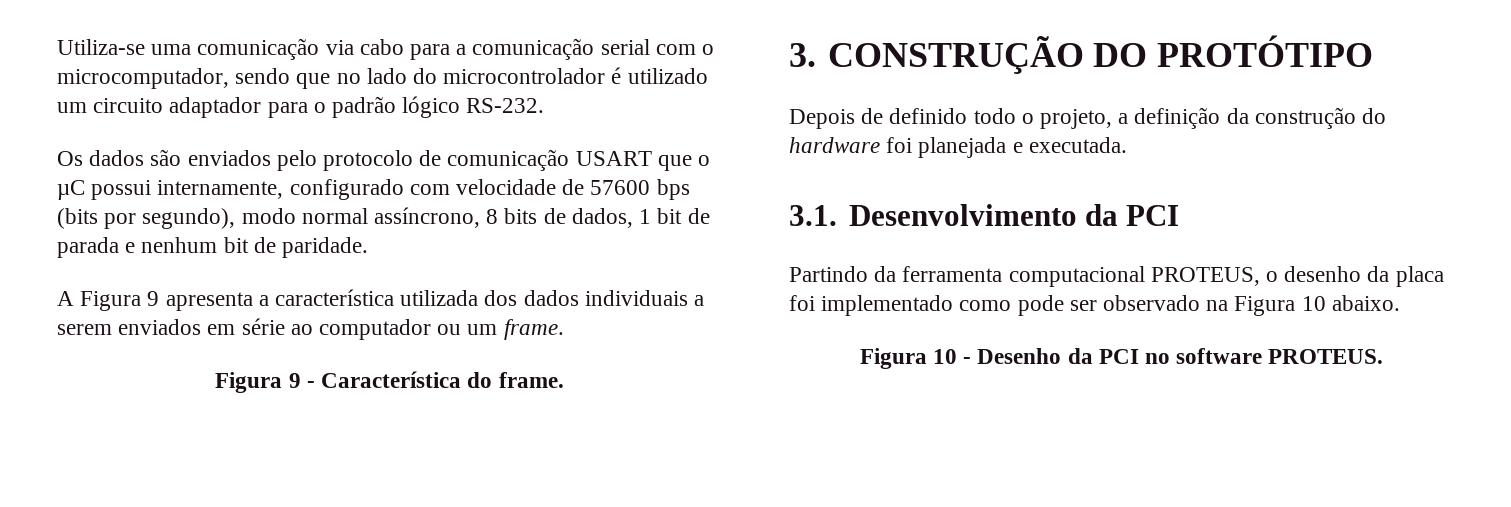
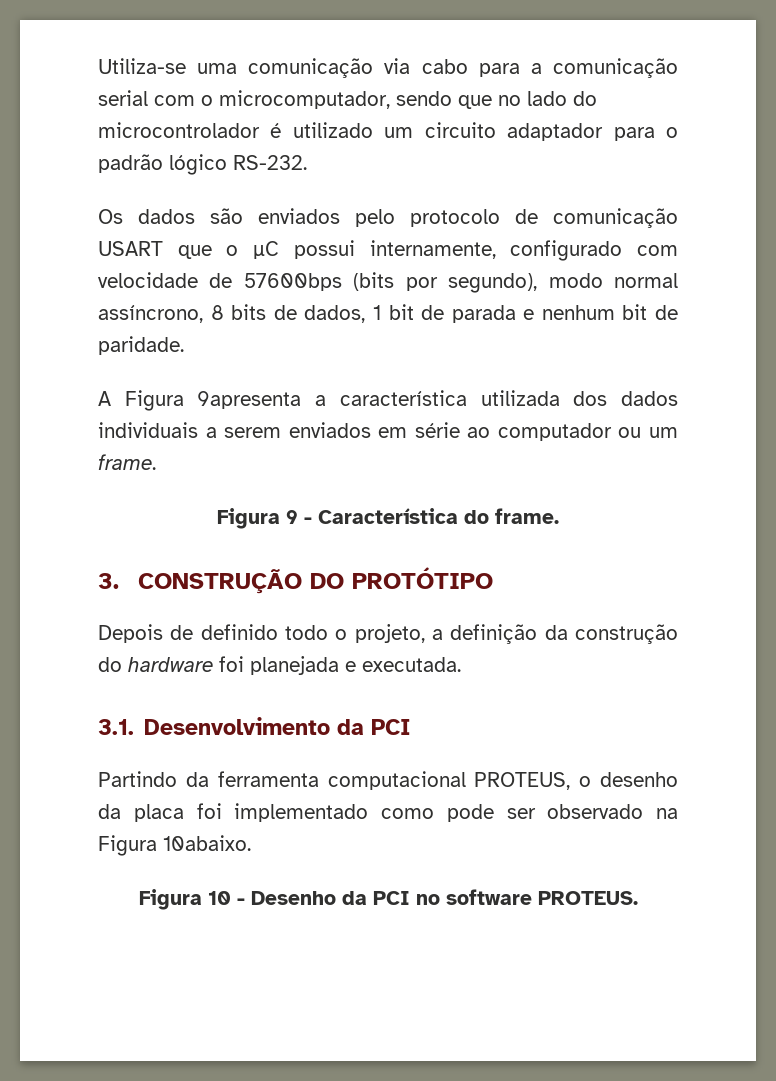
- Os dados são enviados pelo protocolo de comunicação USART que o µC possui internamente, configurado com velocidade de 57600 bps (bits por segundo), modo normal assíncrono, 8 bits de dados, 1 bit de parada e nenhum bit de paridade.
+ Os dados são enviados pelo protocolo de comunicação USART que o µC possui internamente, configurado com velocidade de 57600bps (bits por segundo), modo normal assíncrono, 8 bits de dados, 1 bit de parada e nenhum bit de paridade.
- A Figura 9 apresenta a característica utilizada dos dados individuais a serem enviados em série ao computador ou um frame.
+ A Figura 9apresenta a característica utilizada dos dados individuais a serem enviados em série ao computador ou um frame.
- Partindo da ferramenta computacional PROTEUS, o desenho da placa foi implementado como pode ser observado na Figura 10 abaixo.
+ Partindo da ferramenta computacional PROTEUS, o desenho da placa foi implementado como pode ser observado na Figura 10abaixo.

